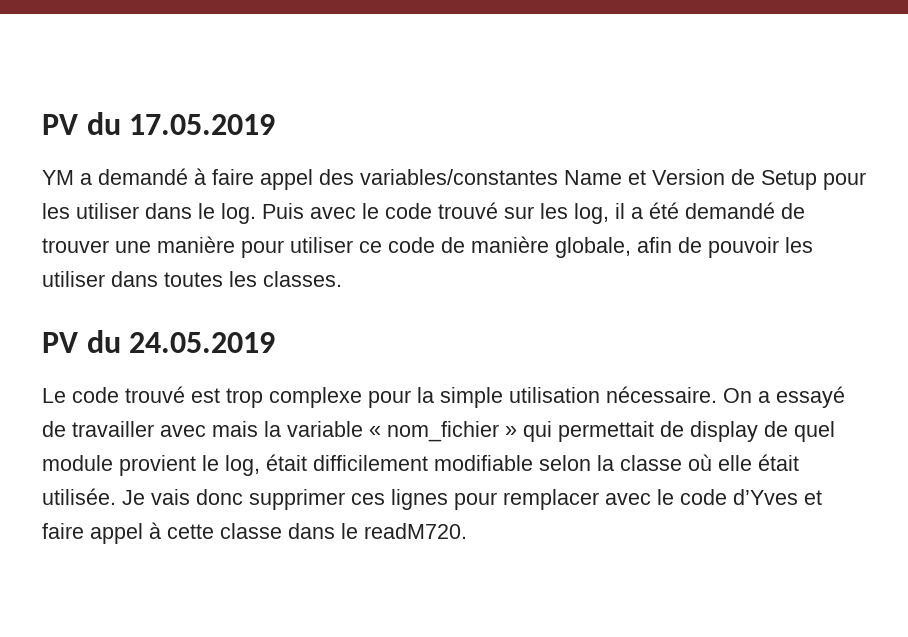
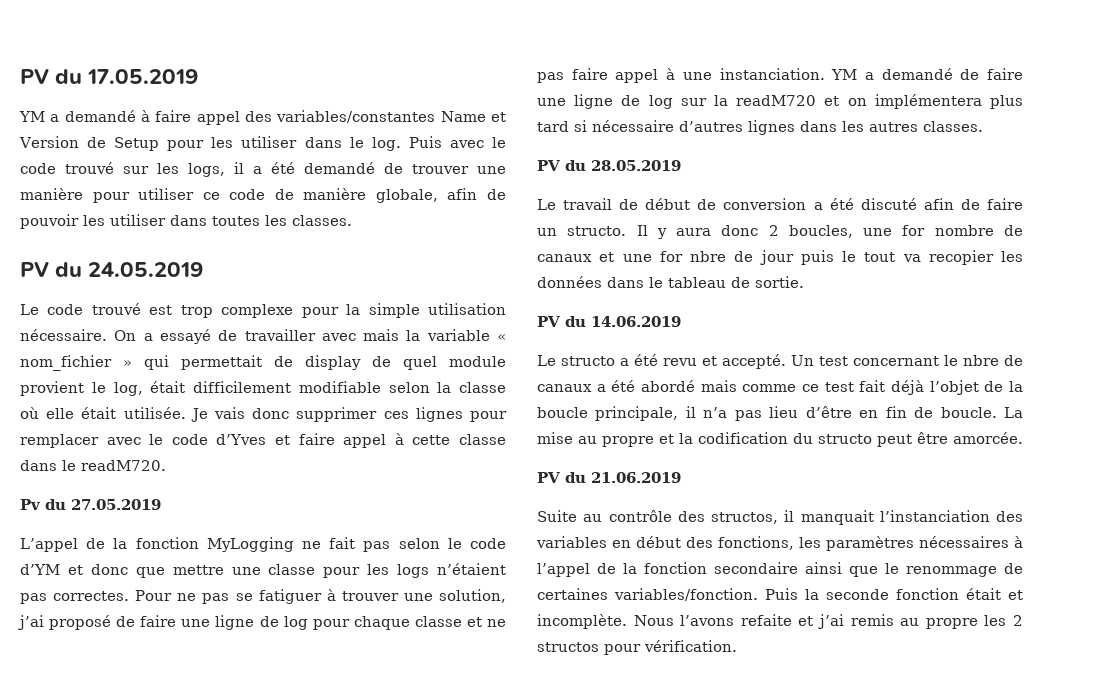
- Puis avec le code trouvé sur les log, il a été demandé de trouver une manière pour utiliser ce code de manière globale, afin de pouvoir les utiliser dans toutes les classes.
+ Puis avec le code trouvé sur les logs, il a été demandé de trouver une manière pour utiliser ce code de manière globale, afin de pouvoir les utiliser dans toutes les classes.
+ Pv du 27.05.2019
+ L’appel de la fonction MyLogging ne fait pas selon le code d’YM et donc que mettre une classe pour les logs n’étaient pas correctes. Pour ne pas se fatiguer à trouver une solution, j’ai proposé de faire une ligne de log pour chaque classe et ne pas faire appel à une instanciation. YM a demandé de faire une ligne de log sur la readM720 et on implémentera plus tard si nécessaire d’autres lignes dans les autres classes.
+ PV du 28.05.2019
+ Le travail de début de conversion a été discuté afin de faire un structo. Il y aura donc 2 boucles, une for nombre de canaux et une for nbre de jour puis le tout va recopier les données dans le tableau de sortie.
+ PV du 14.06.2019
+ Le structo a été revu et accepté. Un test concernant le nbre de canaux a été abordé mais comme ce test fait déjà l’objet de la boucle principale, il n’a pas lieu d’être en fin de boucle. La mise au propre et la codification du structo peut être amorcée.
+ PV du 21.06.2019
+ Suite au contrôle des structos, il manquait l’instanciation des variables en début des fonctions, les paramètres nécessaires à l’appel de la fonction secondaire ainsi que le renommage de certaines variables/fonction. Puis la seconde fonction était et incomplète. Nous l’avons refaite et j’ai remis au propre les 2 structos pour vérification.

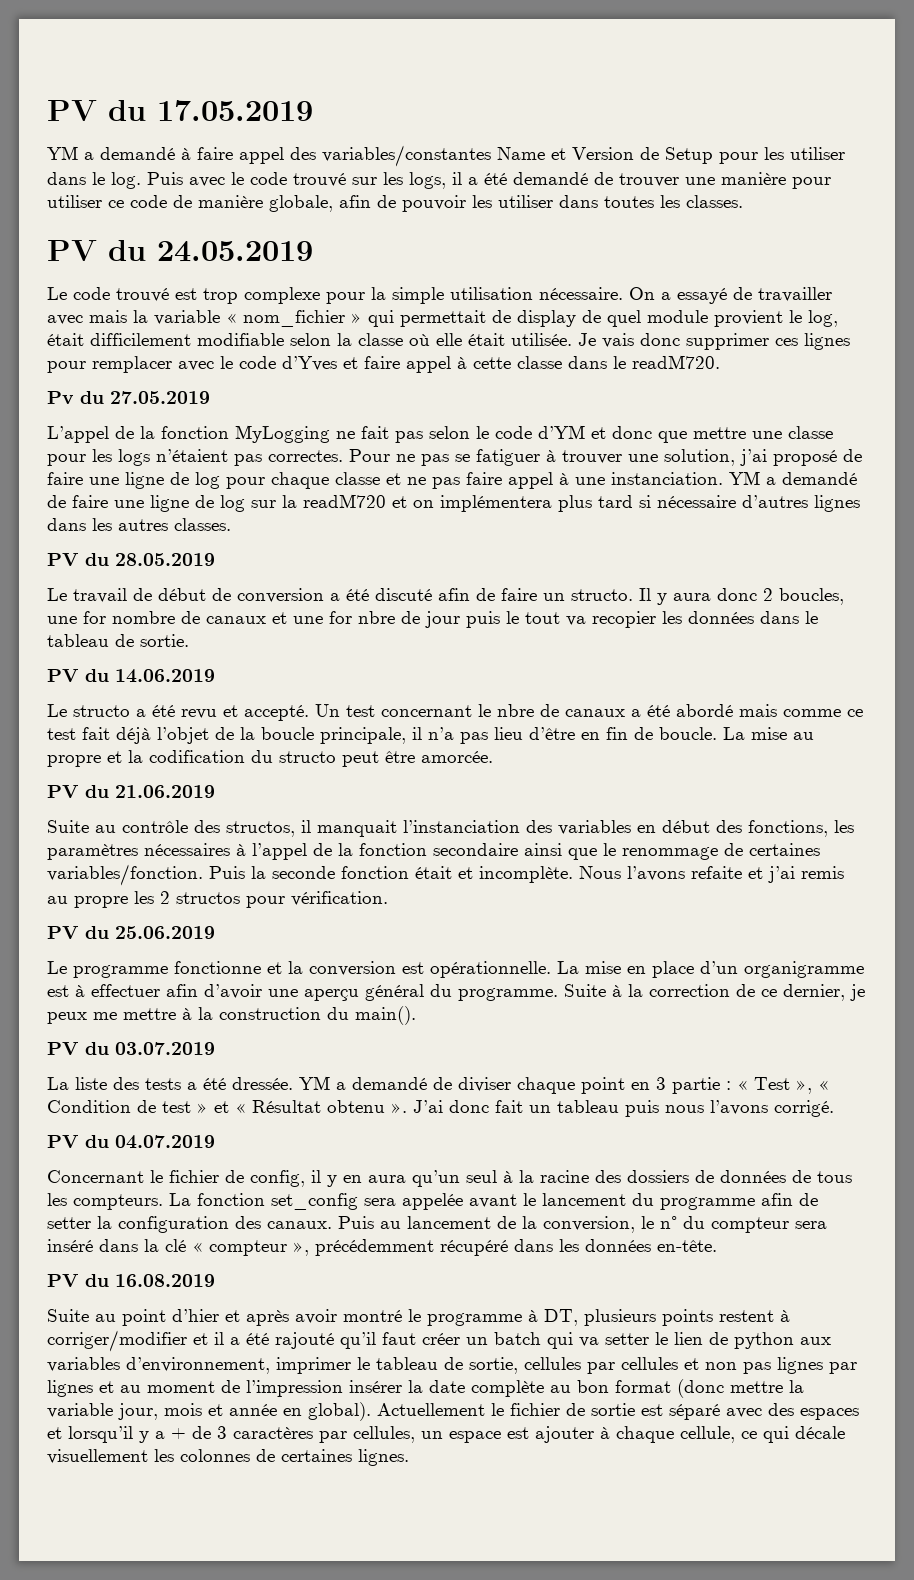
+ PV du 25.06.2019
+ Le programme fonctionne et la conversion est opérationnelle. La mise en place d’un organigramme est à effectuer afin d’avoir une aperçu général du programme. Suite à la correction de ce dernier, je peux me mettre à la construction du main().
+ PV du 03.07.2019
+ La liste des tests a été dressée. YM a demandé de diviser chaque point en 3 partie : « Test », « Condition de test » et « Résultat obtenu ». J’ai donc fait un tableau puis nous l’avons corrigé.
+ PV du 04.07.2019
+ Concernant le fichier de config, il y en aura qu’un seul à la racine des dossiers de données de tous les compteurs. La fonction set_config sera appelée avant le lancement du programme afin de setter la configuration des canaux. Puis au lancement de la conversion, le n° du compteur sera inséré dans la clé « compteur », précédemment récupéré dans les données en-tête.
+ PV du 16.08.2019
+ Suite au point d’hier et après avoir montré le programme à DT, plusieurs points restent à corriger/modifier et il a été rajouté qu’il faut créer un batch qui va setter le lien de python aux variables d’environnement, imprimer le tableau de sortie, cellules par cellules et non pas lignes par lignes et au moment de l’impression insérer la date complète au bon format (donc mettre la variable jour, mois et année en global). Actuellement le fichier de sortie est séparé avec des espaces et lorsqu’il y a + de 3 caractères par cellules, un espace est ajouter à chaque cellule, ce qui décale visuellement les colonnes de certaines lignes.

